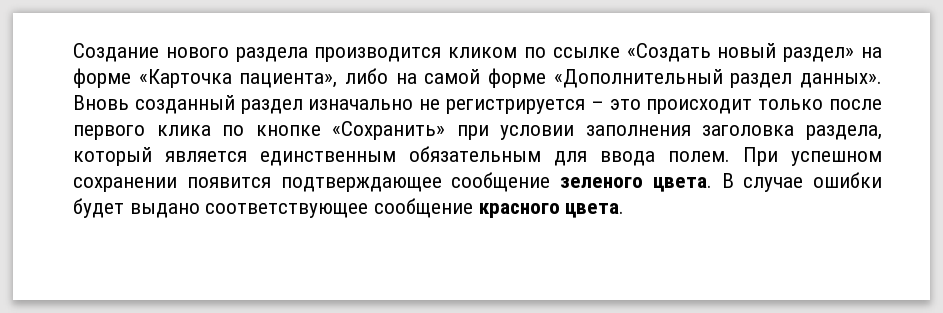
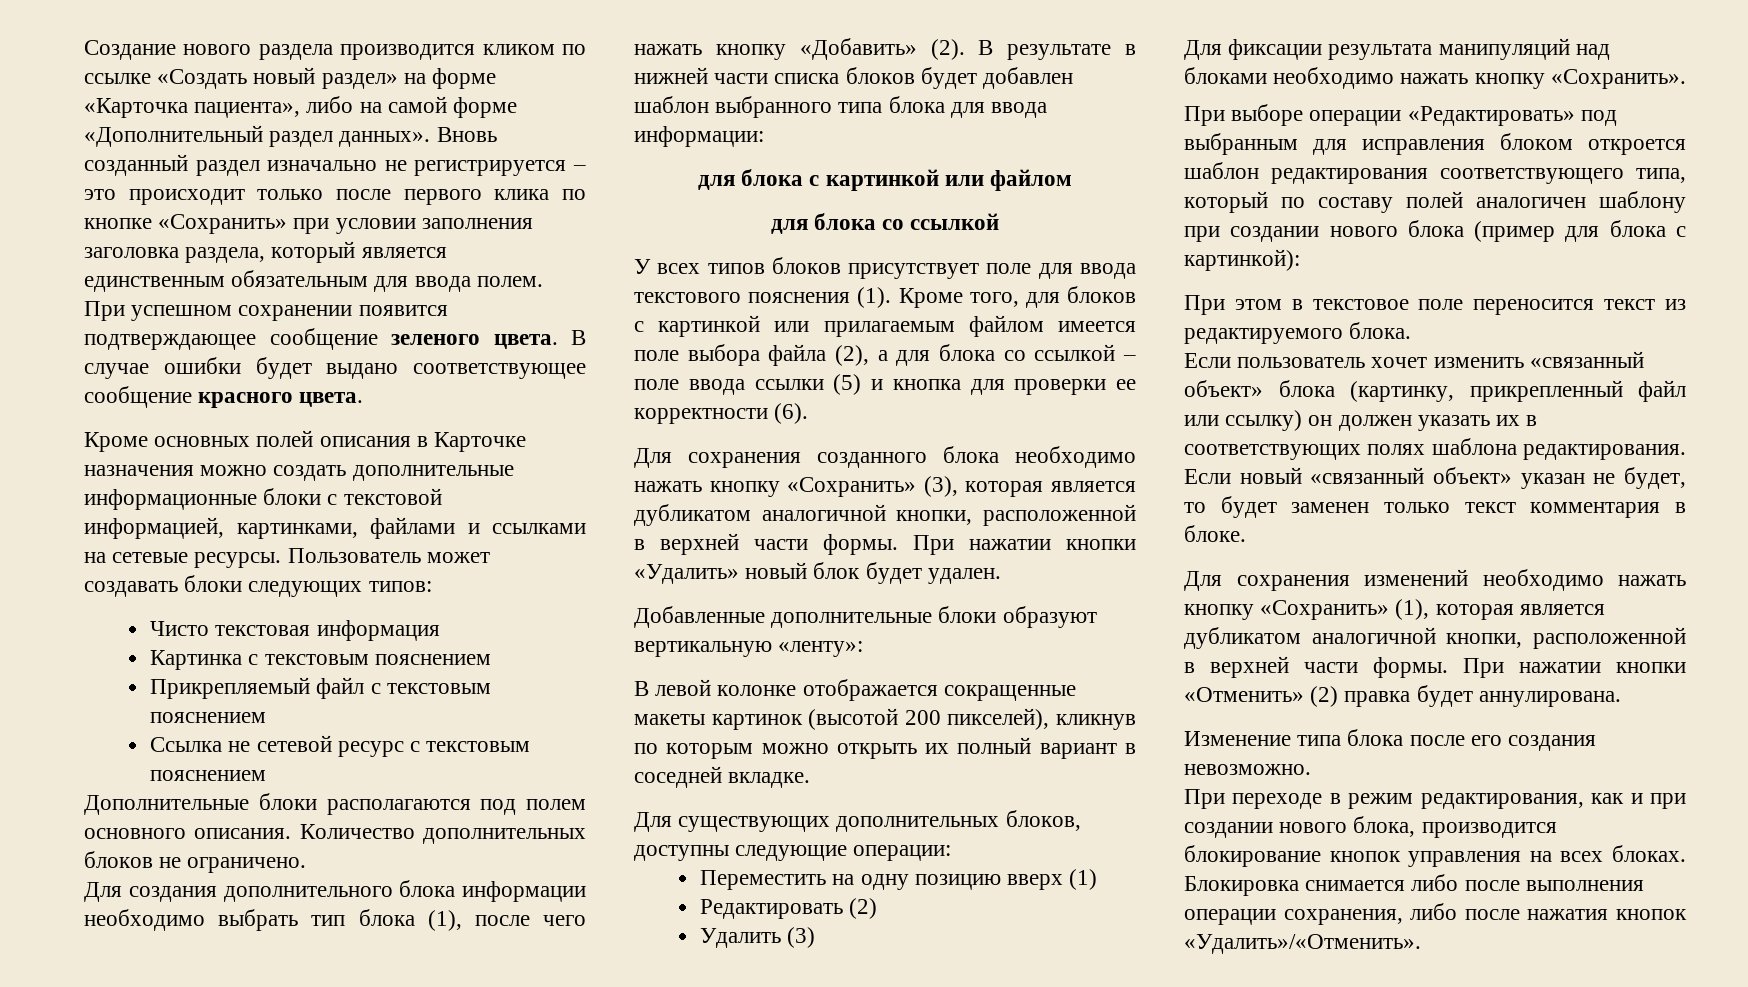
+ Кроме основных полей описания в Карточке назначения можно создать дополнительные информационные блоки с текстовой информацией, картинками, файлами и ссылками на сетевые ресурсы. Пользователь может создавать блоки следующих типов:
+ Чисто текстовая информация
+ Картинка с текстовым пояснением
+ Прикрепляемый файл с текстовым пояснением
+ Ссылка не сетевой ресурс с текстовым пояснением
+ Дополнительные блоки располагаются под полем основного описания. Количество дополнительных блоков не ограничено.
+ Для создания дополнительного блока информации необходимо выбрать тип блока (1), после чего нажать кнопку «Добавить» (2). В результате в нижней части списка блоков будет добавлен шаблон выбранного типа блока для ввода информации:
+ для блока с картинкой или файлом
+ для блока со ссылкой
+ У всех типов блоков присутствует поле для ввода текстового пояснения (1). Кроме того, для блоков с картинкой или прилагаемым файлом имеется поле выбора файла (2), а для блока со ссылкой – поле ввода ссылки (5) и кнопка для проверки ее корректности (6).
+ Для сохранения созданного блока необходимо нажать кнопку «Сохранить» (3), которая является дубликатом аналогичной кнопки, расположенной в верхней части формы. При нажатии кнопки «Удалить» новый блок будет удален.
+ Добавленные дополнительные блоки образуют вертикальную «ленту»:
+ В левой колонке отображается сокращенные макеты картинок (высотой 200 пикселей), кликнув по которым можно открыть их полный вариант в соседней вкладке.
+ Для существующих дополнительных блоков, доступны следующие операции:
+ Переместить на одну позицию вверх (1)
+ Редактировать (2)
+ Удалить (3)
+ Для фиксации результата манипуляций над блоками необходимо нажать кнопку «Сохранить».
+ При выборе операции «Редактировать» под выбранным для исправления блоком откроется шаблон редактирования соответствующего типа, который по составу полей аналогичен шаблону при создании нового блока (пример для блока с картинкой):
+ При этом в текстовое поле переносится текст из редактируемого блока.
+ Если пользователь хочет изменить «связанный объект» блока (картинку, прикрепленный файл или ссылку) он должен указать их в соответствующих полях шаблона редактирования. Если новый «связанный объект» указан не будет, то будет заменен только текст комментария в блоке.
+ Для сохранения изменений необходимо нажать кнопку «Сохранить» (1), которая является дубликатом аналогичной кнопки, расположенной в верхней части формы. При нажатии кнопки «Отменить» (2) правка будет аннулирована.
+ Изменение типа блока после его создания невозможно.
+ При переходе в режим редактирования, как и при создании нового блока, производится блокирование кнопок управления на всех блоках. Блокировка снимается либо после выполнения операции сохранения, либо после нажатия кнопок «Удалить»/«Отменить».

